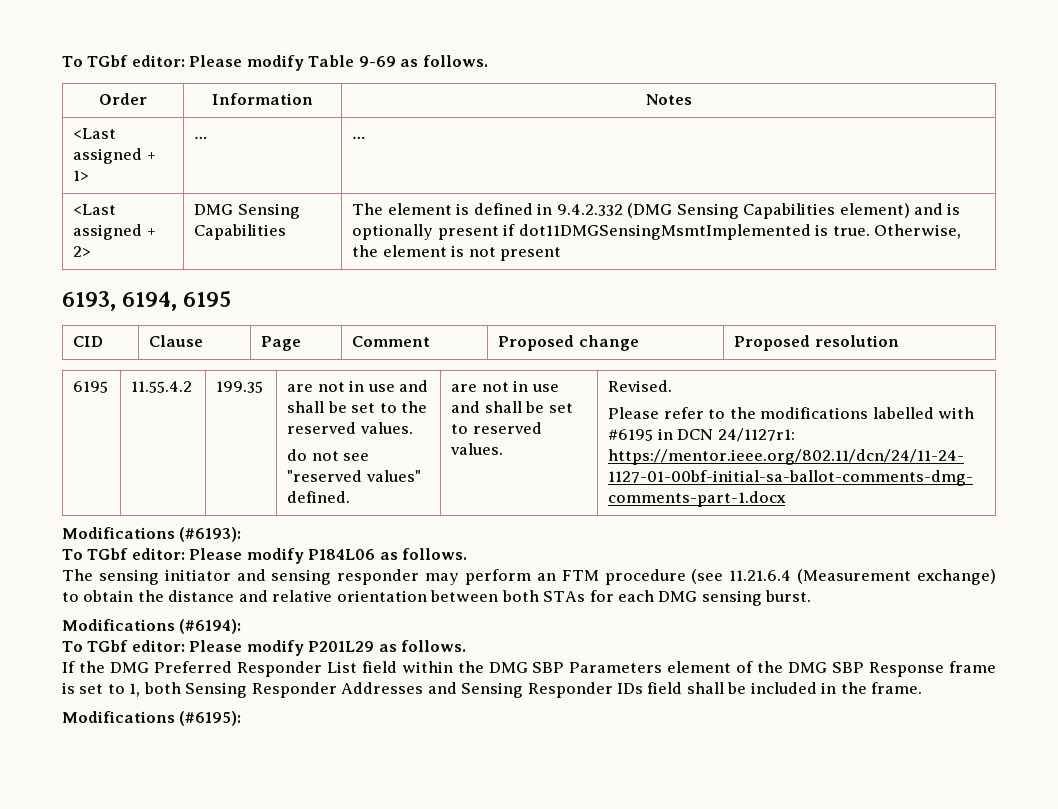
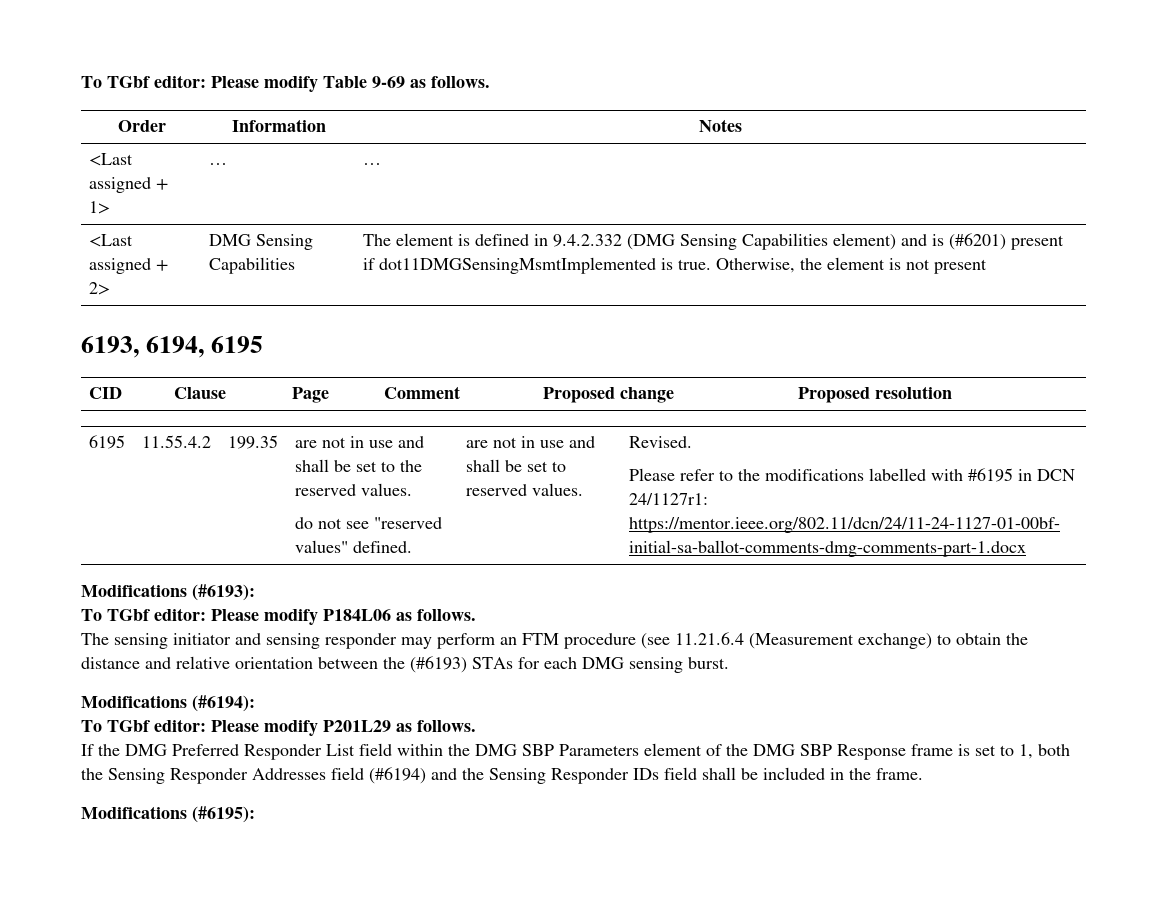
- <Last assigned + 2> | DMG Sensing Capabilities | The element is defined in 9.4.2.332 (DMG Sensing Capabilities element) and is optionally present if dot11DMGSensingMsmtImplemented is true. Otherwise, the element is not present
+ <Last assigned + 2> | DMG Sensing Capabilities | The element is defined in 9.4.2.332 (DMG Sensing Capabilities element) and is (#6201) present if dot11DMGSensingMsmtImplemented is true. Otherwise, the element is not present
- The sensing initiator and sensing responder may perform an FTM procedure (see 11.21.6.4 (Measurement exchange) to obtain the distance and relative orientation between both STAs for each DMG sensing burst.
+ The sensing initiator and sensing responder may perform an FTM procedure (see 11.21.6.4 (Measurement exchange) to obtain the distance and relative orientation between the (#6193) STAs for each DMG sensing burst.
- If the DMG Preferred Responder List field within the DMG SBP Parameters element of the DMG SBP Response frame is set to 1, both Sensing Responder Addresses and Sensing Responder IDs field shall be included in the frame.
+ If the DMG Preferred Responder List field within the DMG SBP Parameters element of the DMG SBP Response frame is set to 1, both the Sensing Responder Addresses field (#6194) and the Sensing Responder IDs field shall be included in the frame.

